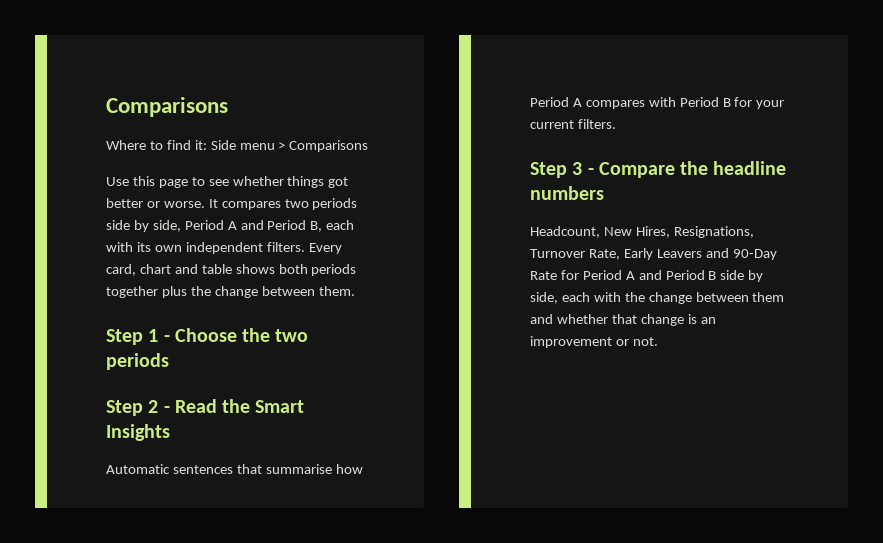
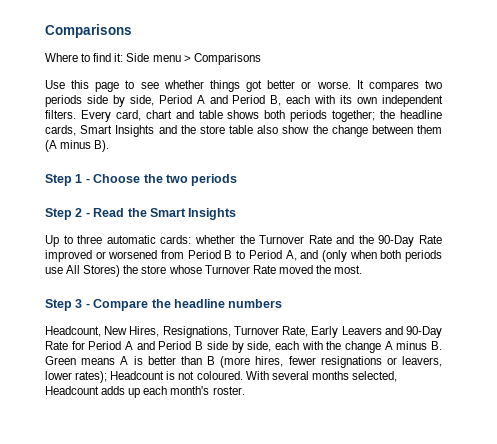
- Every card, chart and table shows both periods together plus the change between them.
+ Every card, chart and table shows both periods together; the headline cards, Smart Insights and the store table also show the change between them (A minus B).
- Automatic sentences that summarise how Period A compares with Period B for your current filters.
+ Up to three automatic cards: whether the Turnover Rate and the 90-Day Rate improved or worsened from Period B to Period A, and (only when both periods use All Stores) the store whose Turnover Rate moved the most.
- Headcount, New Hires, Resignations, Turnover Rate, Early Leavers and 90-Day Rate for Period A and Period B side by side, each with the change between them and whether that change is an improvement or not.
+ Headcount, New Hires, Resignations, Turnover Rate, Early Leavers and 90-Day Rate for Period A and Period B side by side, each with the change A minus B. Green means A is better than B (more hires, fewer resignations or leavers, lower rates); Headcount is not coloured. With several months selected, Headcount adds up each month's roster.

